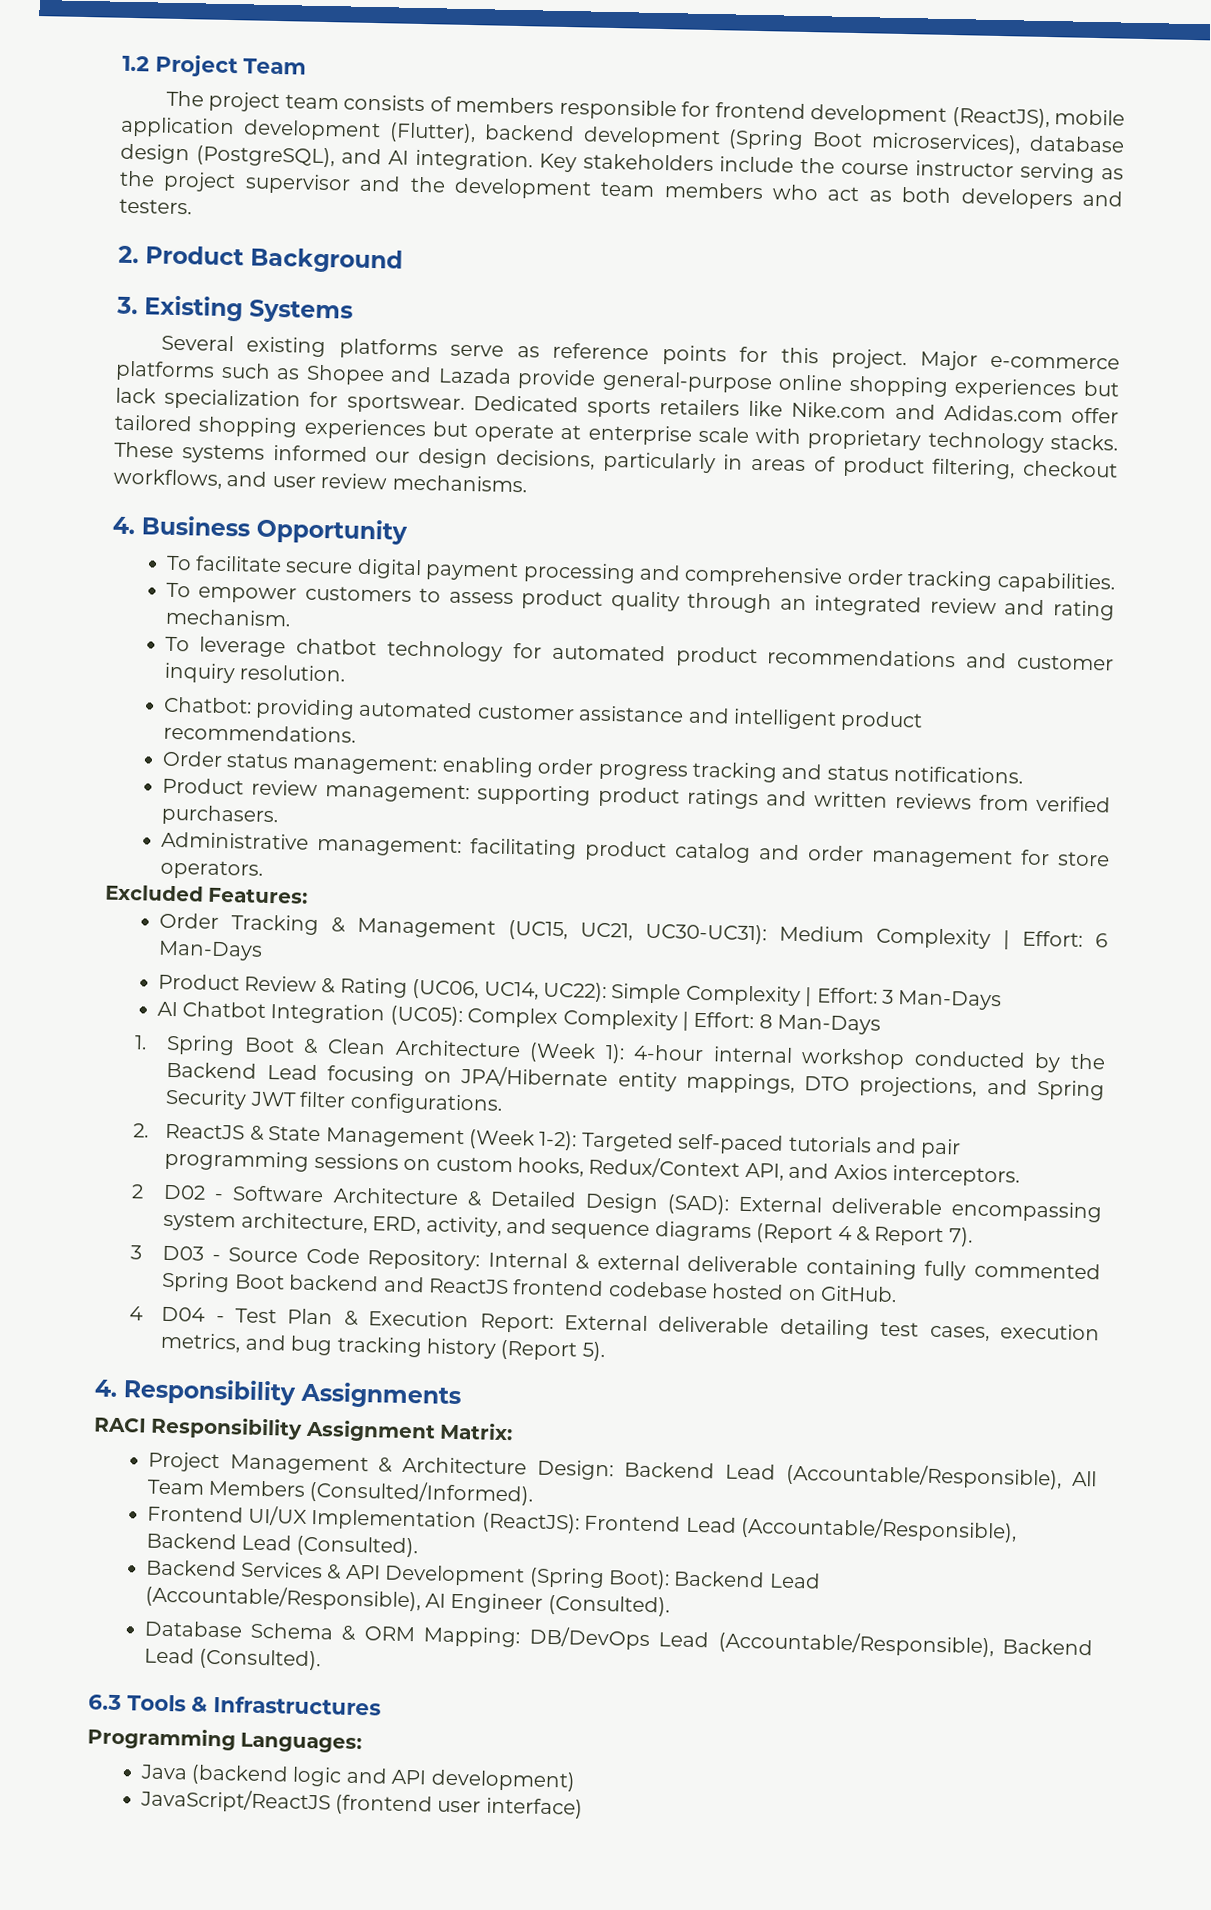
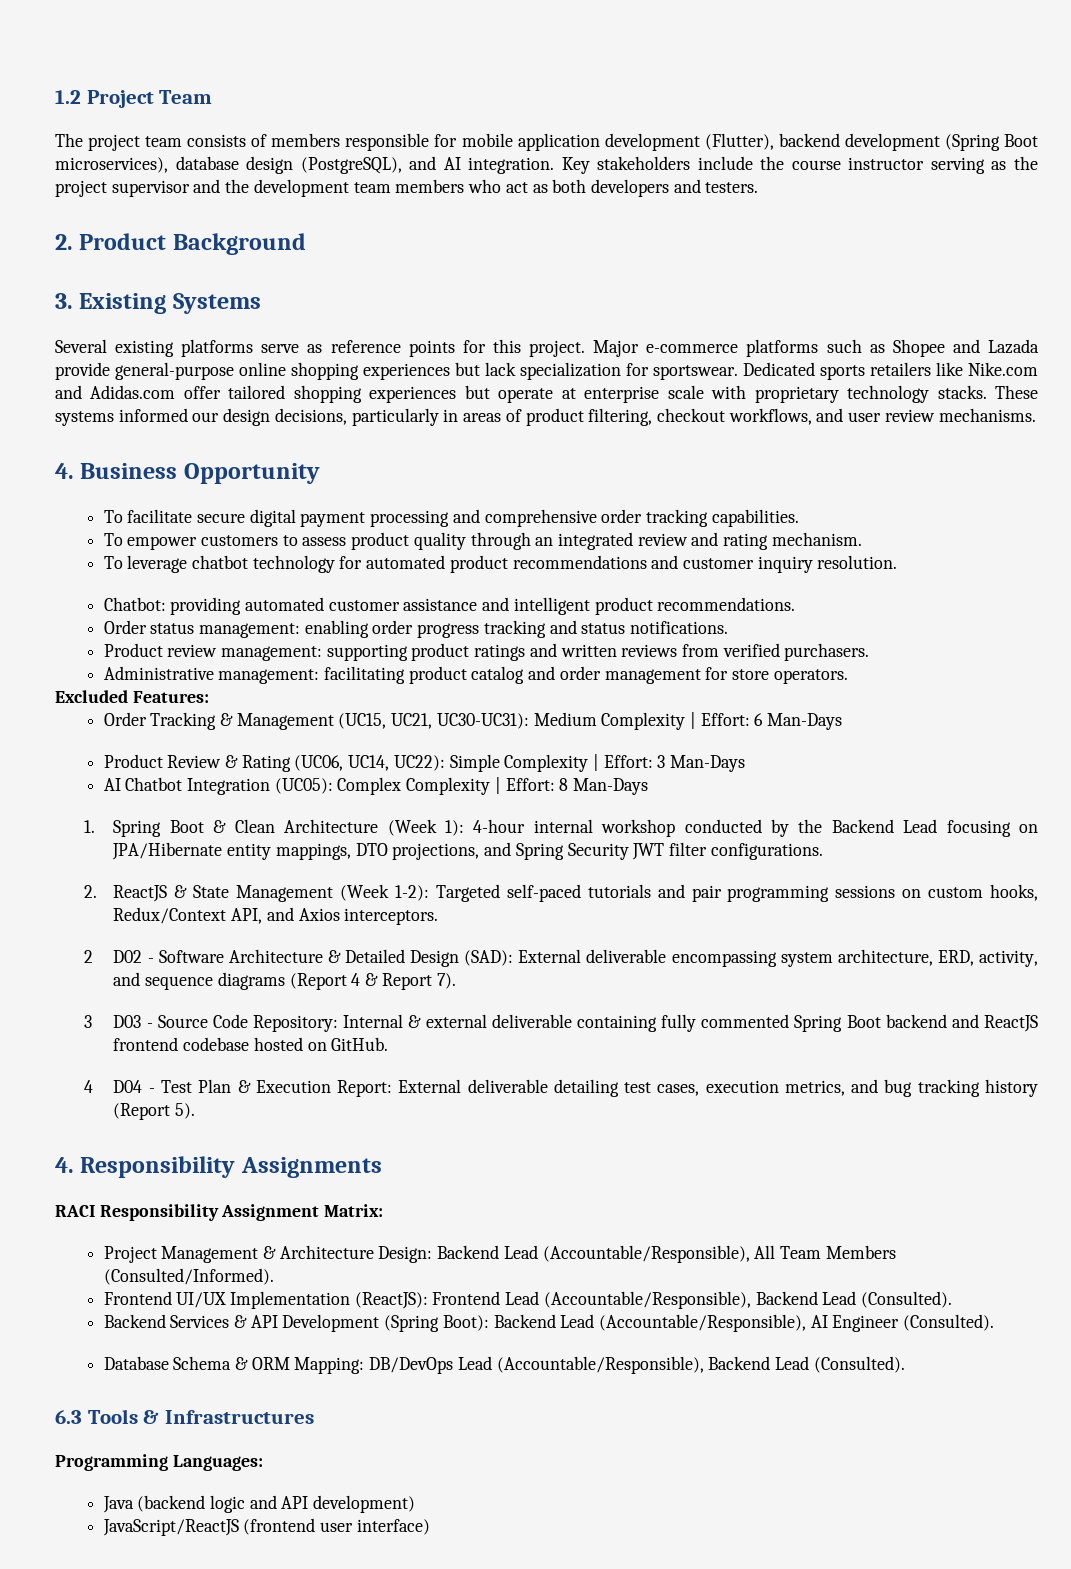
- The project team consists of members responsible for frontend development (ReactJS), mobile application development (Flutter), backend development (Spring Boot microservices), database design (PostgreSQL), and AI integration.
+ The project team consists of members responsible for mobile application development (Flutter), backend development (Spring Boot microservices), database design (PostgreSQL), and AI integration.

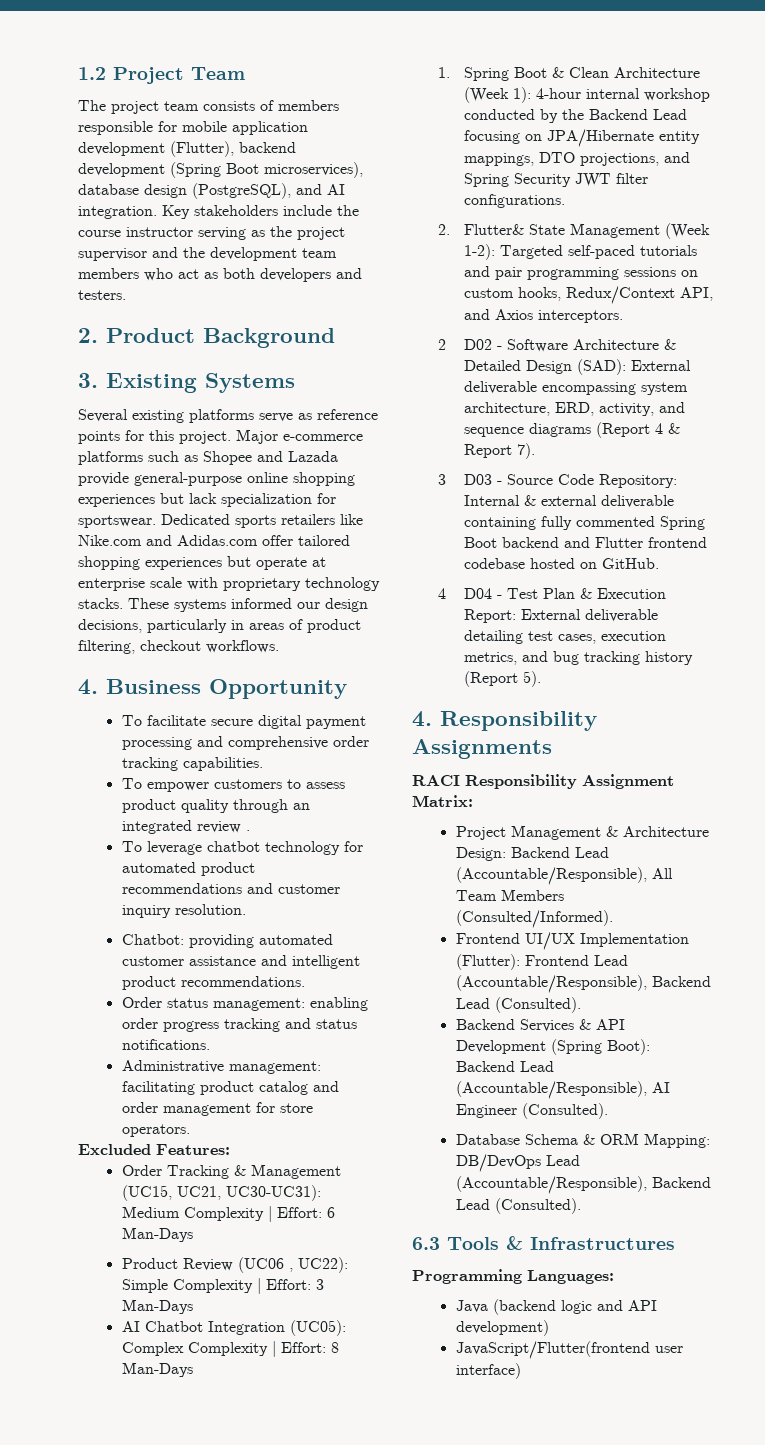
- These systems informed our design decisions, particularly in areas of product filtering, checkout workflows, and user review mechanisms.
+ These systems informed our design decisions, particularly in areas of product filtering, checkout workflows.
- To empower customers to assess product quality through an integrated review and rating mechanism.
+ To empower customers to assess product quality through an integrated review .
- Product review management: supporting product ratings and written reviews from verified purchasers.
- Product Review & Rating (UC06, UC14, UC22): Simple Complexity | Effort: 3 Man-Days
+ Product Review (UC06 , UC22): Simple Complexity | Effort: 3 Man-Days
- 2. ReactJS & State Management (Week 1-2): Targeted self-paced tutorials and pair programming sessions on custom hooks, Redux/Context API, and Axios interceptors.
+ 2. Flutter& State Management (Week 1-2): Targeted self-paced tutorials and pair programming sessions on custom hooks, Redux/Context API, and Axios interceptors.
- 3 D03 - Source Code Repository: Internal & external deliverable containing fully commented Spring Boot backend and ReactJS frontend codebase hosted on GitHub.
+ 3 D03 - Source Code Repository: Internal & external deliverable containing fully commented Spring Boot backend and Flutter frontend codebase hosted on GitHub.
- Frontend UI/UX Implementation (ReactJS): Frontend Lead (Accountable/Responsible), Backend Lead (Consulted).
+ Frontend UI/UX Implementation (Flutter): Frontend Lead (Accountable/Responsible), Backend Lead (Consulted).
- JavaScript/ReactJS (frontend user interface)
+ JavaScript/Flutter(frontend user interface)

